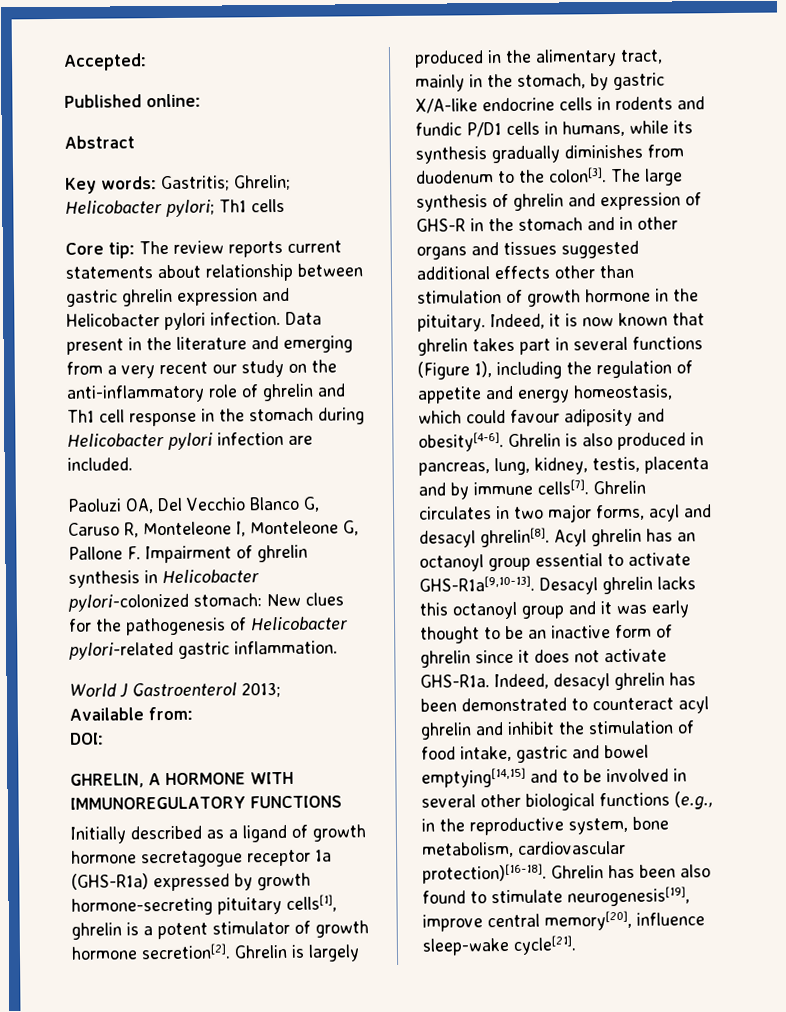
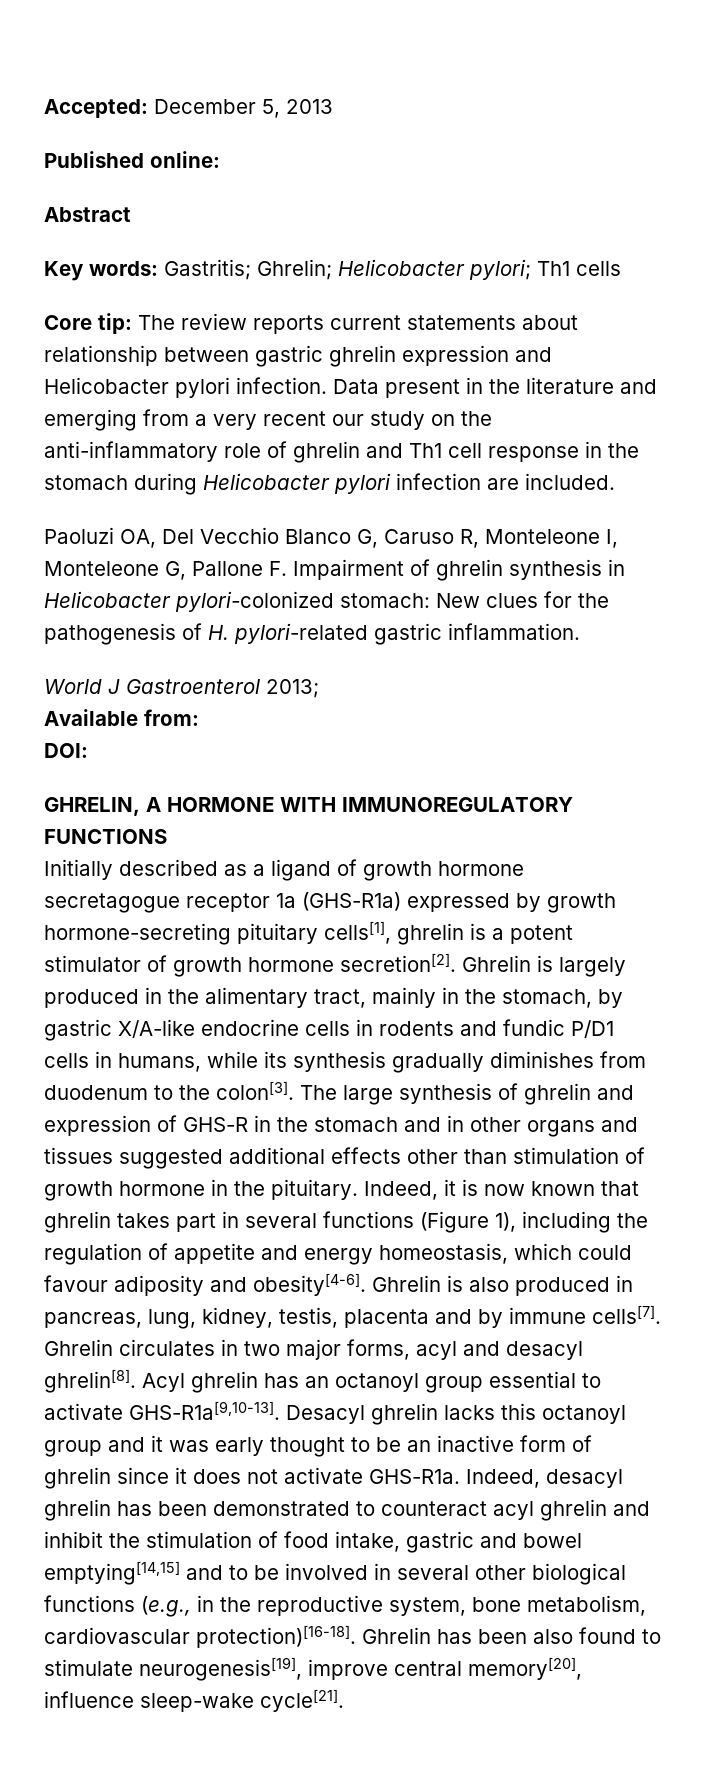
- Accepted:
+ Accepted: December 5, 2013
- Paoluzi OA, Del Vecchio Blanco G, Caruso R, Monteleone I, Monteleone G, Pallone F. Impairment of ghrelin synthesis in Helicobacter pylori-colonized stomach: New clues for the pathogenesis of Helicobacter pylori-related gastric inflammation.
+ Paoluzi OA, Del Vecchio Blanco G, Caruso R, Monteleone I, Monteleone G, Pallone F. Impairment of ghrelin synthesis in Helicobacter pylori-colonized stomach: New clues for the pathogenesis of H. pylori-related gastric inflammation.

